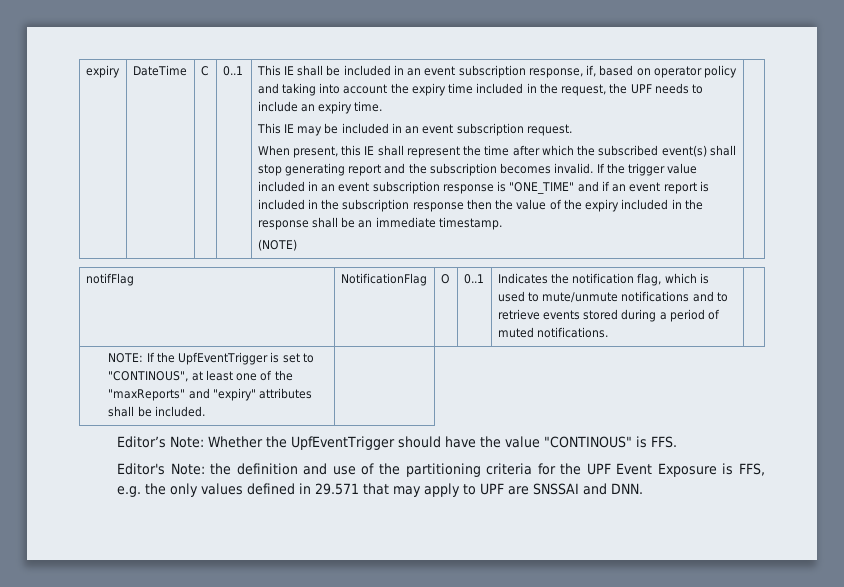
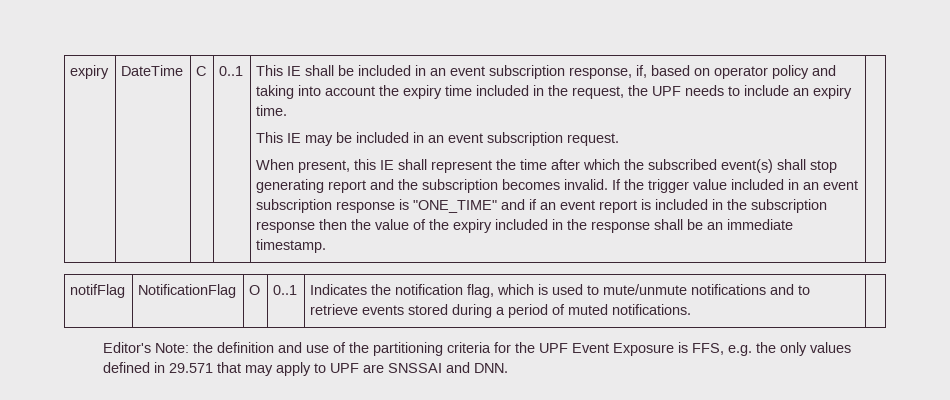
- (NOTE)
- NOTE: If the UpfEventTrigger is set to "CONTINOUS", at least one of the "maxReports" and "expiry" attributes shall be included. |
- Editor’s Note: Whether the UpfEventTrigger should have the value "CONTINOUS" is FFS.

